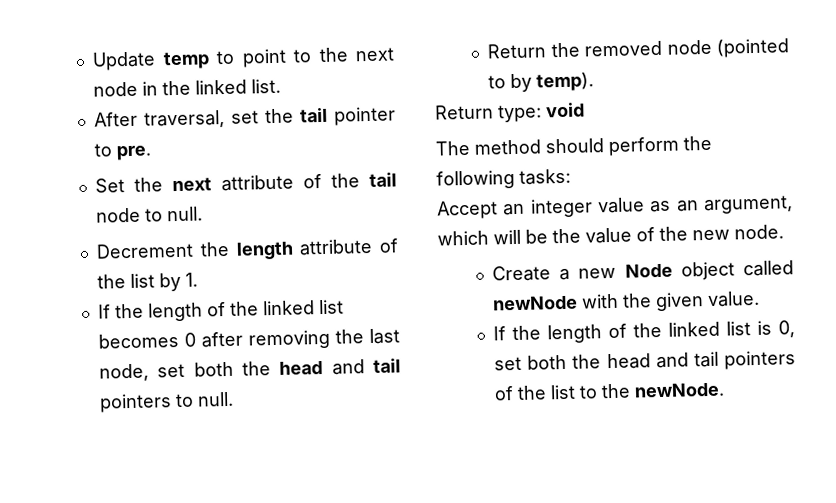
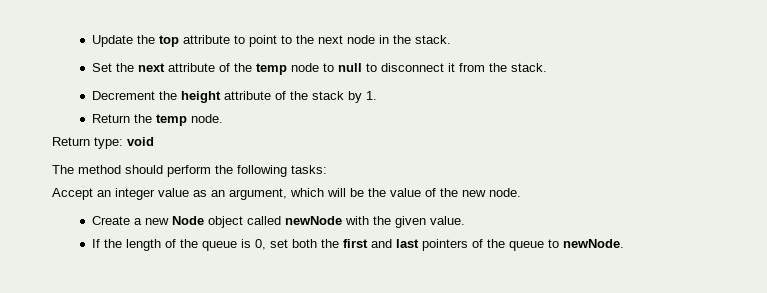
- Update temp to point to the next node in the linked list.
- After traversal, set the tail pointer to pre.
+ Update the top attribute to point to the next node in the stack.
- Set the next attribute of the tail node to null.
+ Set the next attribute of the temp node to null to disconnect it from the stack.
- Decrement the length attribute of the list by 1.
+ Decrement the height attribute of the stack by 1.
- If the length of the linked list becomes 0 after removing the last node, set both the head and tail pointers to null.
- Return the removed node (pointed to by temp).
+ Return the temp node.
- If the length of the linked list is 0, set both the head and tail pointers of the list to the newNode.
+ If the length of the queue is 0, set both the first and last pointers of the queue to newNode.

